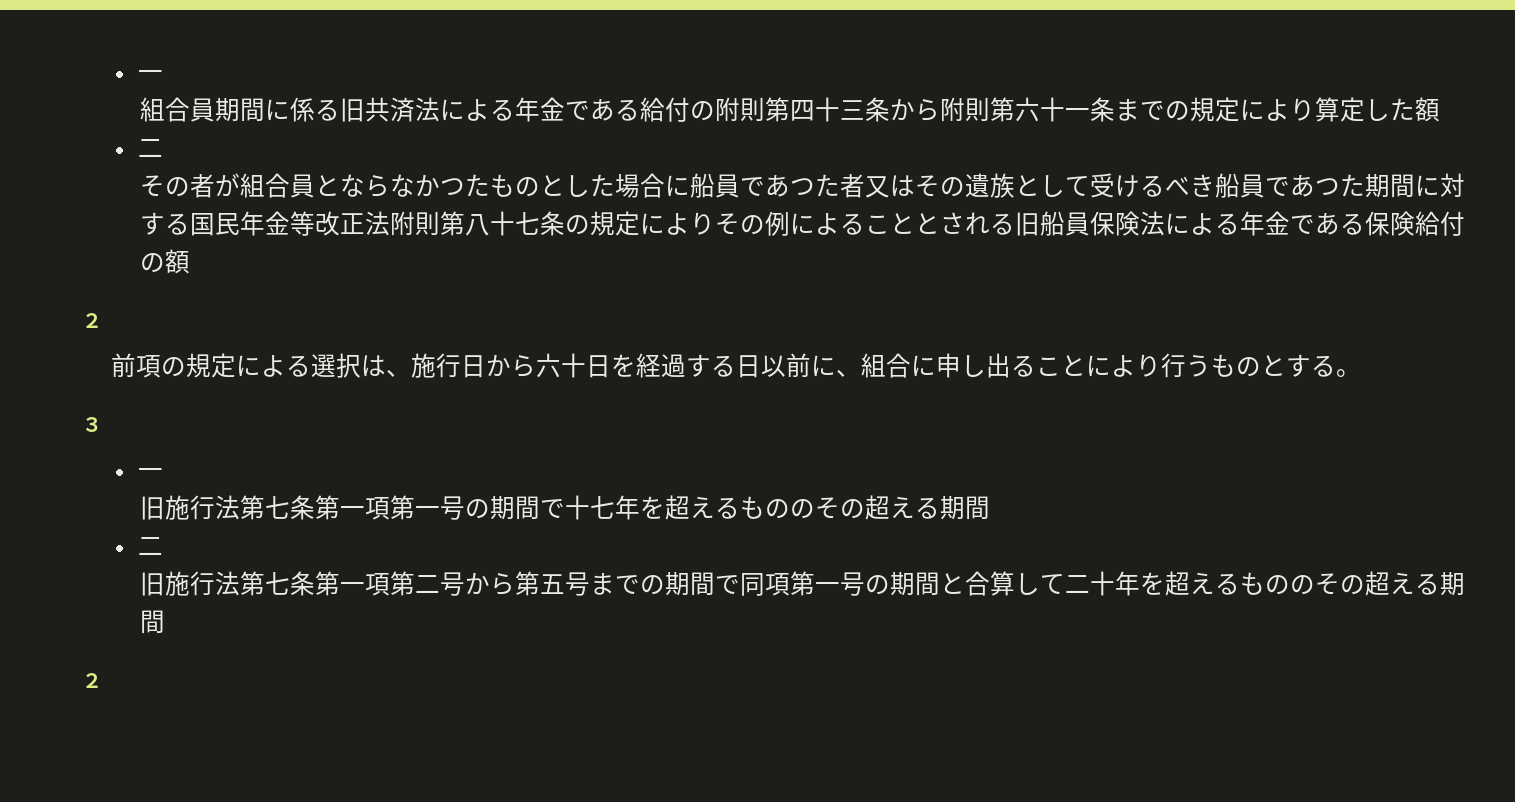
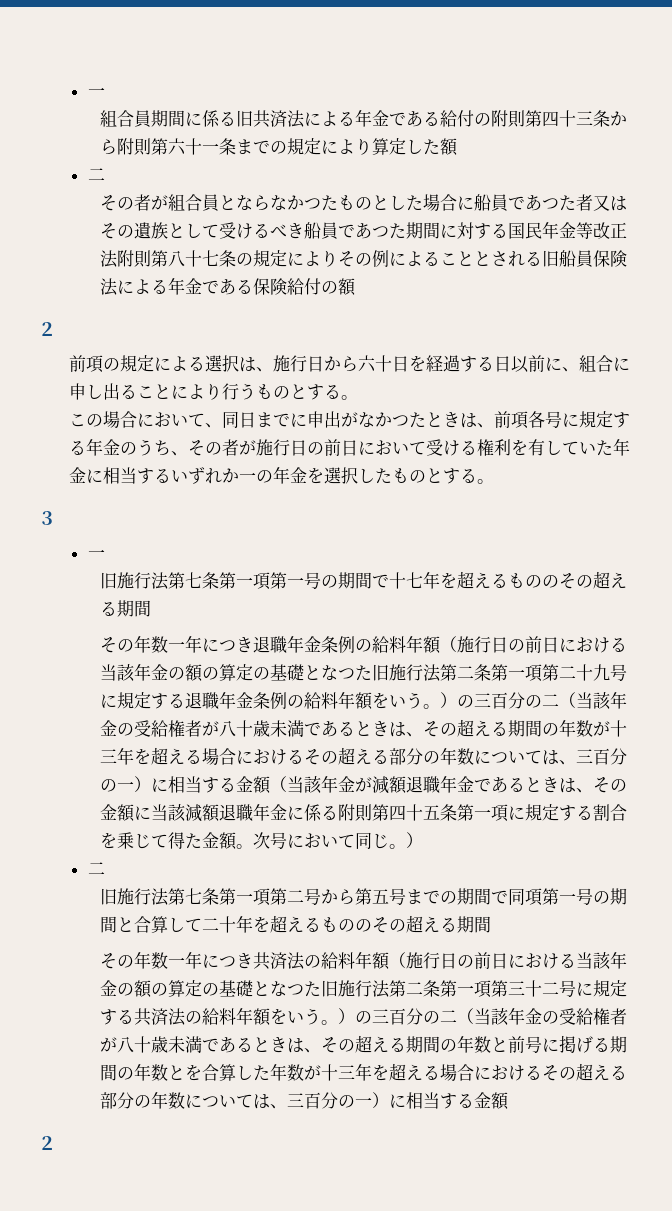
+ この場合において、同日までに申出がなかつたときは、前項各号に規定する年金のうち、その者が施行日の前日において受ける権利を有していた年金に相当するいずれか一の年金を選択したものとする。
+ その年数一年につき退職年金条例の給料年額（施行日の前日における当該年金の額の算定の基礎となつた旧施行法第二条第一項第二十九号に規定する退職年金条例の給料年額をいう。）の三百分の二（当該年金の受給権者が八十歳未満であるときは、その超える期間の年数が十三年を超える場合におけるその超える部分の年数については、三百分の一）に相当する金額（当該年金が減額退職年金であるときは、その金額に当該減額退職年金に係る附則第四十五条第一項に規定する割合を乗じて得た金額。次号において同じ。）
+ その年数一年につき共済法の給料年額（施行日の前日における当該年金の額の算定の基礎となつた旧施行法第二条第一項第三十二号に規定する共済法の給料年額をいう。）の三百分の二（当該年金の受給権者が八十歳未満であるときは、その超える期間の年数と前号に掲げる期間の年数とを合算した年数が十三年を超える場合におけるその超える部分の年数については、三百分の一）に相当する金額

